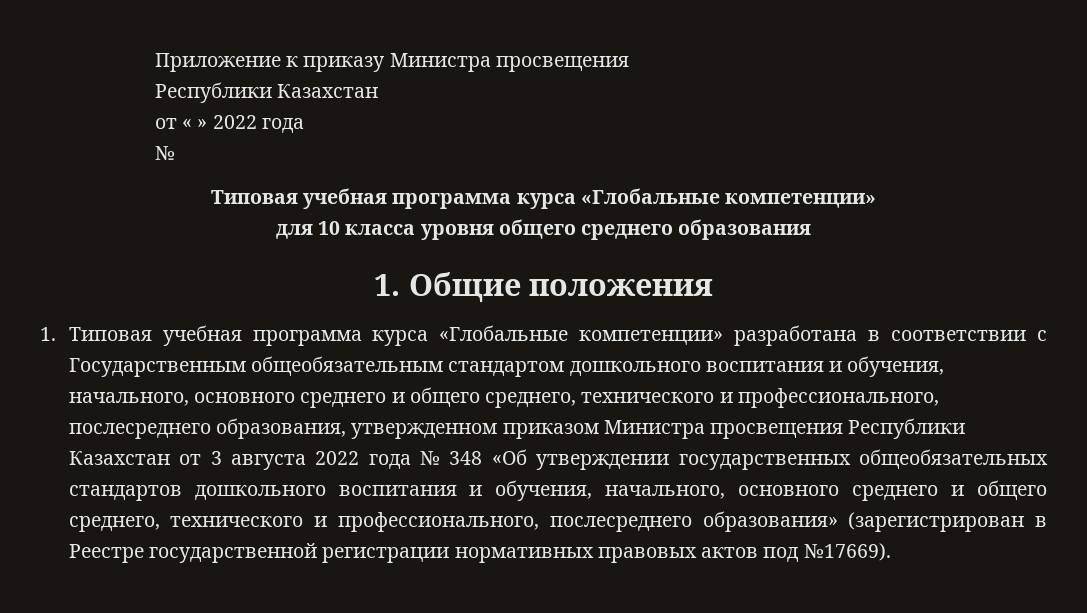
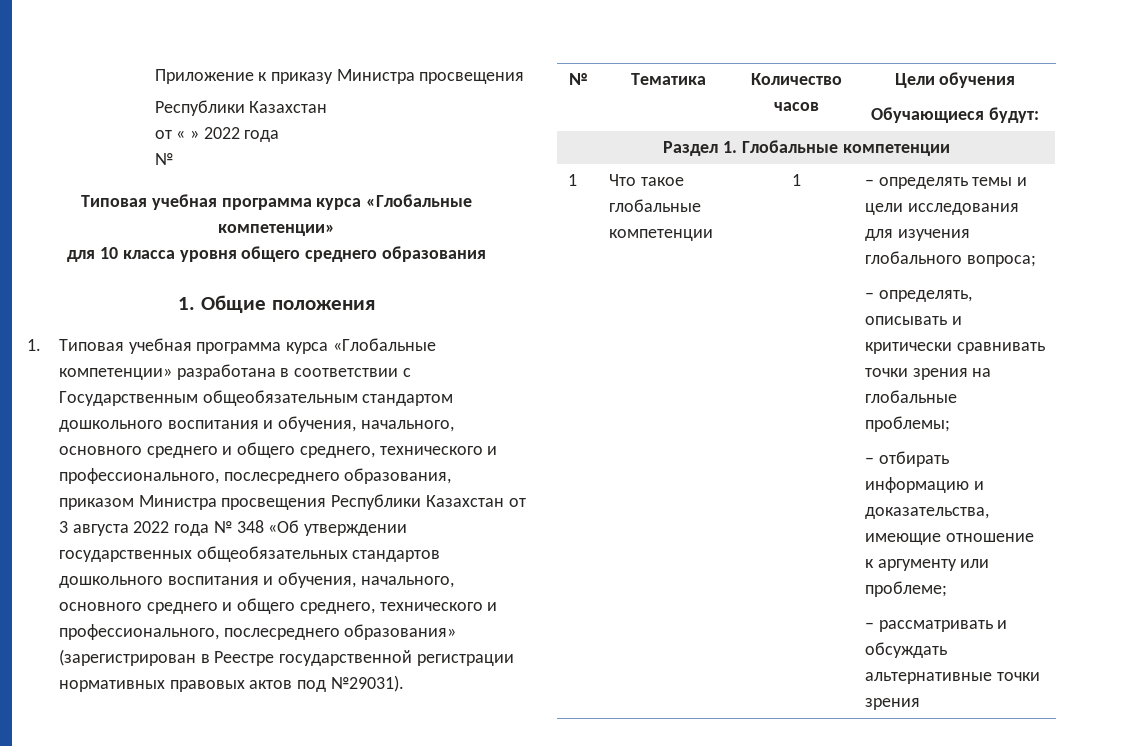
- 1. Типовая учебная программа курса «Глобальные компетенции» разработана в соответствии с Государственным общеобязательным стандартом дошкольного воспитания и обучения, начального, основного среднего и общего среднего, технического и профессионального, послесреднего образования, утвержденном приказом Министра просвещения Республики Казахстан от 3 августа 2022 года № 348 «Об утверждении государственных общеобязательных стандартов дошкольного воспитания и обучения, начального, основного среднего и общего среднего, технического и профессионального, послесреднего образования» (зарегистрирован в Реестре государственной регистрации нормативных правовых актов под №17669).
+ 1. Типовая учебная программа курса «Глобальные компетенции» разработана в соответствии с Государственным общеобязательным стандартом дошкольного воспитания и обучения, начального, основного среднего и общего среднего, технического и профессионального, послесреднего образования, приказом Министра просвещения Республики Казахстан от 3 августа 2022 года № 348 «Об утверждении государственных общеобязательных стандартов дошкольного воспитания и обучения, начального, основного среднего и общего среднего, технического и профессионального, послесреднего образования» (зарегистрирован в Реестре государственной регистрации нормативных правовых актов под №29031).
+ № | Тематика | Количество часов | Цели обучения
+ Обучающиеся будут:
+ Раздел 1. Глобальные компетенции
+ 1 | Что такое глобальные компетенции | 1 | – определять темы и цели исследования для изучения глобального вопроса;
+ – определять, описывать и критически сравнивать точки зрения на глобальные проблемы;
+ – отбирать информацию и доказательства, имеющие отношение к аргументу или проблеме;
+ – рассматривать и обсуждать альтернативные точки зрения

